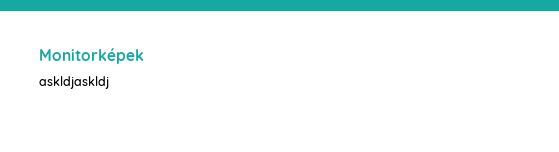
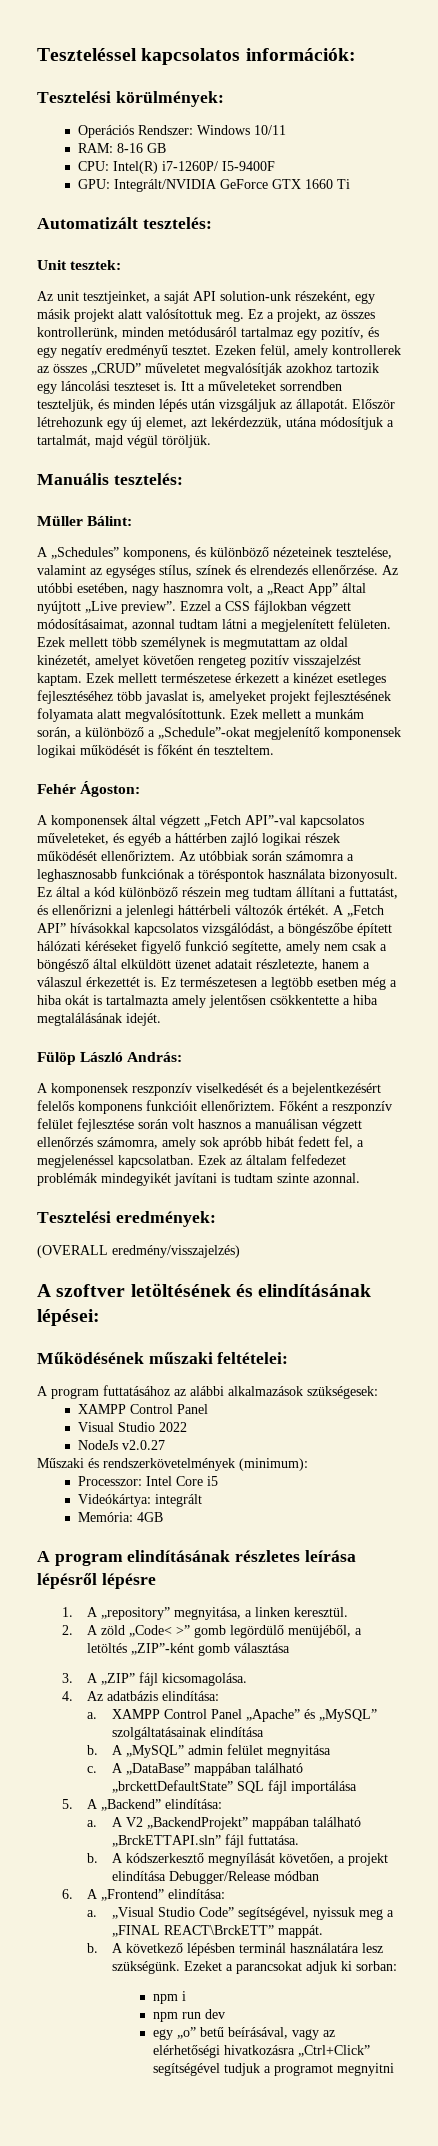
- Monitorképek
- askldjaskldj
+ Teszteléssel kapcsolatos információk:
+ Tesztelési körülmények:
+ Operációs Rendszer: Windows 10/11
+ RAM: 8-16 GB
+ CPU: Intel(R) i7-1260P/ I5-9400F
+ GPU: Integrált/NVIDIA GeForce GTX 1660 Ti
+ Automatizált tesztelés:
+ Unit tesztek:
+ Az unit tesztjeinket, a saját API solution-unk részeként, egy másik projekt alatt valósítottuk meg. Ez a projekt, az összes kontrollerünk, minden metódusáról tartalmaz egy pozitív, és egy negatív eredményű tesztet. Ezeken felül, amely kontrollerek az összes „CRUD” műveletet megvalósítják azokhoz tartozik egy láncolási teszteset is. Itt a műveleteket sorrendben teszteljük, és minden lépés után vizsgáljuk az állapotát. Először létrehozunk egy új elemet, azt lekérdezzük, utána módosítjuk a tartalmát, majd végül töröljük.
+ Manuális tesztelés:
+ Müller Bálint:
+ A „Schedules” komponens, és különböző nézeteinek tesztelése, valamint az egységes stílus, színek és elrendezés ellenőrzése. Az utóbbi esetében, nagy hasznomra volt, a „React App” által nyújtott „Live preview”. Ezzel a CSS fájlokban végzett módosításaimat, azonnal tudtam látni a megjelenített felületen. Ezek mellett több személynek is megmutattam az oldal kinézetét, amelyet követően rengeteg pozitív visszajelzést kaptam. Ezek mellett természetese érkezett a kinézet esetleges fejlesztéséhez több javaslat is, amelyeket projekt fejlesztésének folyamata alatt megvalósítottunk. Ezek mellett a munkám során, a különböző a „Schedule”-okat megjelenítő komponensek logikai működését is főként én teszteltem.
+ Fehér Ágoston:
+ A komponensek által végzett „Fetch API”-val kapcsolatos műveleteket, és egyéb a háttérben zajló logikai részek működését ellenőriztem. Az utóbbiak során számomra a leghasznosabb funkciónak a töréspontok használata bizonyosult. Ez által a kód különböző részein meg tudtam állítani a futtatást, és ellenőrizni a jelenlegi háttérbeli változók értékét. A „Fetch API” hívásokkal kapcsolatos vizsgálódást, a böngészőbe épített hálózati kéréseket figyelő funkció segítette, amely nem csak a böngésző által elküldött üzenet adatait részletezte, hanem a válaszul érkezettét is. Ez természetesen a legtöbb esetben még a hiba okát is tartalmazta amely jelentősen csökkentette a hiba megtalálásának idejét.
+ Fülöp László András:
+ A komponensek reszponzív viselkedését és a bejelentkezésért felelős komponens funkcióit ellenőriztem. Főként a reszponzív felület fejlesztése során volt hasznos a manuálisan végzett ellenőrzés számomra, amely sok apróbb hibát fedett fel, a megjelenéssel kapcsolatban. Ezek az általam felfedezet problémák mindegyikét javítani is tudtam szinte azonnal.
+ Tesztelési eredmények:
+ (OVERALL eredmény/visszajelzés)
+ A szoftver letöltésének és elindításának lépései:
+ Működésének műszaki feltételei:
+ A program futtatásához az alábbi alkalmazások szükségesek:
+ XAMPP Control Panel
+ Visual Studio 2022
+ NodeJs v2.0.27
+ Műszaki és rendszerkövetelmények (minimum):
+ Processzor: Intel Core i5
+ Videókártya: integrált
+ Memória: 4GB
+ A program elindításának részletes leírása lépésről lépésre
+ 1. A „repository” megnyitása, a linken keresztül.
+ 2. A zöld „Code< >” gomb legördülő menüjéből, a letöltés „ZIP”-ként gomb választása
+ 3. A „ZIP” fájl kicsomagolása.
+ 4. Az adatbázis elindítása:
+ a. XAMPP Control Panel „Apache” és „MySQL” szolgáltatásainak elindítása
+ b. A „MySQL” admin felület megnyitása
+ c. A „DataBase” mappában található „brckettDefaultState” SQL fájl importálása
+ 5. A „Backend” elindítása:
+ a. A V2 „BackendProjekt” mappában található „BrckETTAPI.sln” fájl futtatása.
+ b. A kódszerkesztő megnyílását követően, a projekt elindítása Debugger/Release módban
+ 6. A „Frontend” elindítása:
+ a. „Visual Studio Code” segítségével, nyissuk meg a „FINAL REACT\BrckETT” mappát.
+ b. A következő lépésben terminál használatára lesz szükségünk. Ezeket a parancsokat adjuk ki sorban:
+ npm i
+ npm run dev
+ egy „o” betű beírásával, vagy az elérhetőségi hivatkozásra „Ctrl+Click” segítségével tudjuk a programot megnyitni

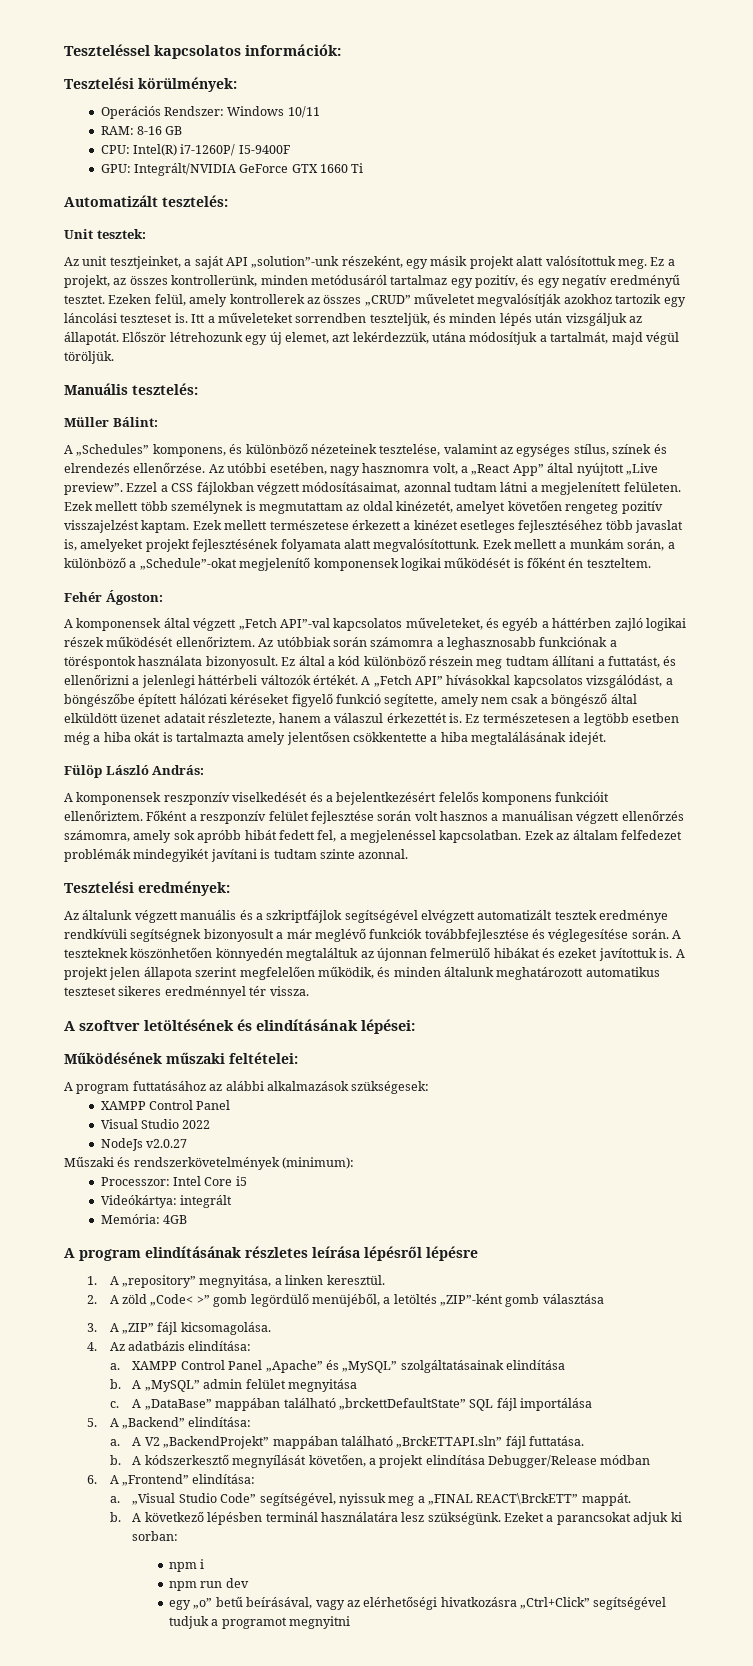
- Az unit tesztjeinket, a saját API solution-unk részeként, egy másik projekt alatt valósítottuk meg.
+ Az unit tesztjeinket, a saját API „solution”-unk részeként, egy másik projekt alatt valósítottuk meg.
- (OVERALL eredmény/visszajelzés)
+ Az általunk végzett manuális és a szkriptfájlok segítségével elvégzett automatizált tesztek eredménye rendkívüli segítségnek bizonyosult a már meglévő funkciók továbbfejlesztése és véglegesítése során. A teszteknek köszönhetően könnyedén megtaláltuk az újonnan felmerülő hibákat és ezeket javítottuk is. A projekt jelen állapota szerint megfelelően működik, és minden általunk meghatározott automatikus teszteset sikeres eredménnyel tér vissza.

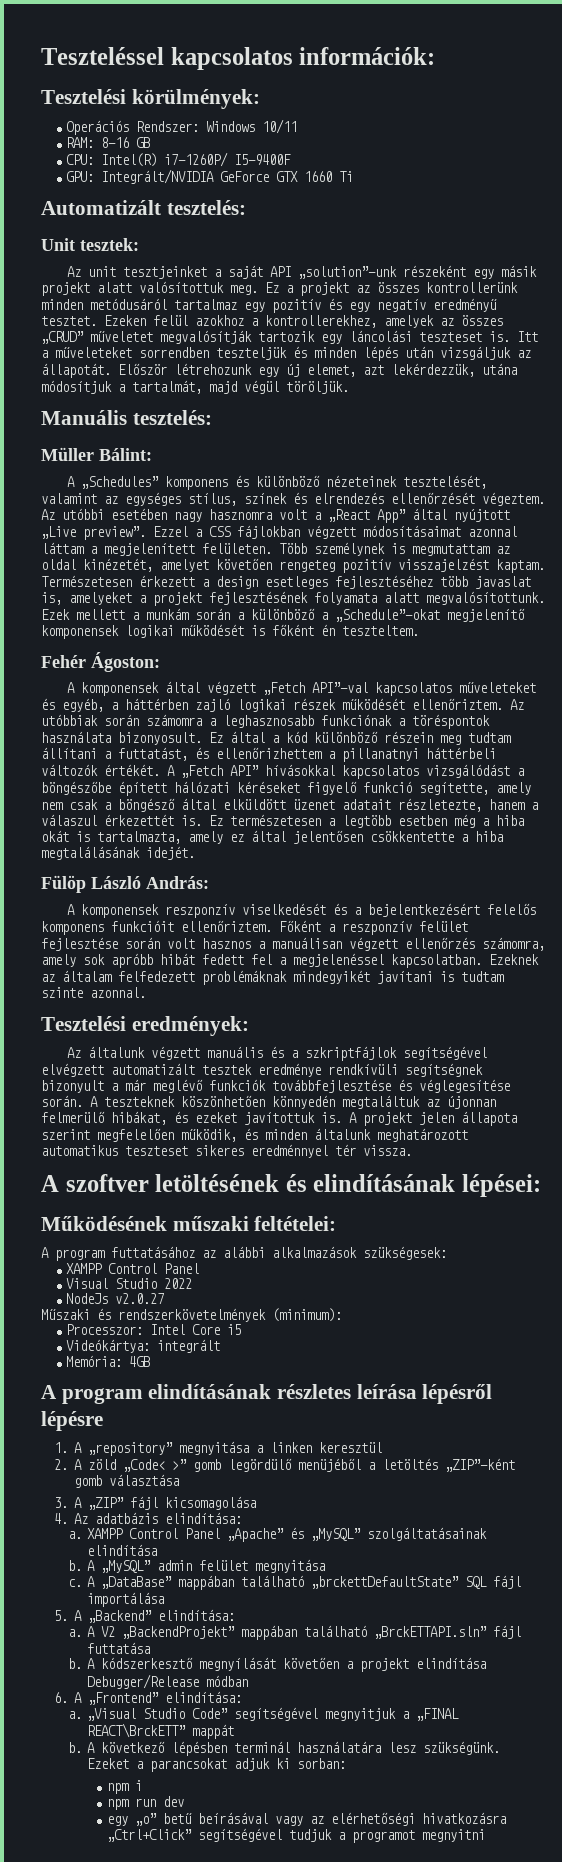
- Az unit tesztjeinket, a saját API „solution”-unk részeként, egy másik projekt alatt valósítottuk meg.
+ Az unit tesztjeinket a saját API „solution”-unk részeként egy másik projekt alatt valósítottuk meg.
- Ez a projekt, az összes kontrollerünk, minden metódusáról tartalmaz egy pozitív, és egy negatív eredményű tesztet.
+ Ez a projekt az összes kontrollerünk minden metódusáról tartalmaz egy pozitív és egy negatív eredményű tesztet.
- Ezeken felül, amely kontrollerek az összes „CRUD” műveletet megvalósítják azokhoz tartozik egy láncolási teszteset is.
+ Ezeken felül azokhoz a kontrollerekhez, amelyek az összes „CRUD” műveletet megvalósítják tartozik egy láncolási teszteset is.
- Itt a műveleteket sorrendben teszteljük, és minden lépés után vizsgáljuk az állapotát.
+ Itt a műveleteket sorrendben teszteljük és minden lépés után vizsgáljuk az állapotát.
- A „Schedules” komponens, és különböző nézeteinek tesztelése, valamint az egységes stílus, színek és elrendezés ellenőrzése.
+ A „Schedules” komponens és különböző nézeteinek tesztelését, valamint az egységes stílus, színek és elrendezés ellenőrzését végeztem.
- Az utóbbi esetében, nagy hasznomra volt, a „React App” által nyújtott „Live preview”.
+ Az utóbbi esetében nagy hasznomra volt a „React App” által nyújtott „Live preview”.
- Ezzel a CSS fájlokban végzett módosításaimat, azonnal tudtam látni a megjelenített felületen. Ezek mellett több személynek is megmutattam az oldal kinézetét, amelyet követően rengeteg pozitív visszajelzést kaptam.
+ Ezzel a CSS fájlokban végzett módosításaimat azonnal láttam a megjelenített felületen. Több személynek is megmutattam az oldal kinézetét, amelyet követően rengeteg pozitív visszajelzést kaptam.
- Ezek mellett természetese érkezett a kinézet esetleges fejlesztéséhez több javaslat is, amelyeket projekt fejlesztésének folyamata alatt megvalósítottunk.
+ Természetesen érkezett a design esetleges fejlesztéséhez több javaslat is, amelyeket a projekt fejlesztésének folyamata alatt megvalósítottunk.
- Ezek mellett a munkám során, a különböző a „Schedule”-okat megjelenítő komponensek logikai működését is főként én teszteltem.
+ Ezek mellett a munkám során a különböző a „Schedule”-okat megjelenítő komponensek logikai működését is főként én teszteltem.
- A komponensek által végzett „Fetch API”-val kapcsolatos műveleteket, és egyéb a háttérben zajló logikai részek működését ellenőriztem.
+ A komponensek által végzett „Fetch API”-val kapcsolatos műveleteket és egyéb, a háttérben zajló logikai részek működését ellenőriztem.
- Ez által a kód különböző részein meg tudtam állítani a futtatást, és ellenőrizni a jelenlegi háttérbeli változók értékét.
+ Ez által a kód különböző részein meg tudtam állítani a futtatást, és ellenőrizhettem a pillanatnyi háttérbeli változók értékét.
- A „Fetch API” hívásokkal kapcsolatos vizsgálódást, a böngészőbe épített hálózati kéréseket figyelő funkció segítette, amely nem csak a böngésző által elküldött üzenet adatait részletezte, hanem a válaszul érkezettét is.
+ A „Fetch API” hívásokkal kapcsolatos vizsgálódást a böngészőbe épített hálózati kéréseket figyelő funkció segítette, amely nem csak a böngésző által elküldött üzenet adatait részletezte, hanem a válaszul érkezettét is.
- Ez természetesen a legtöbb esetben még a hiba okát is tartalmazta amely jelentősen csökkentette a hiba megtalálásának idejét.
+ Ez természetesen a legtöbb esetben még a hiba okát is tartalmazta, amely ez által jelentősen csökkentette a hiba megtalálásának idejét.
- Főként a reszponzív felület fejlesztése során volt hasznos a manuálisan végzett ellenőrzés számomra, amely sok apróbb hibát fedett fel, a megjelenéssel kapcsolatban.
+ Főként a reszponzív felület fejlesztése során volt hasznos a manuálisan végzett ellenőrzés számomra, amely sok apróbb hibát fedett fel a megjelenéssel kapcsolatban.
- Ezek az általam felfedezet problémák mindegyikét javítani is tudtam szinte azonnal.
+ Ezeknek az általam felfedezett problémáknak mindegyikét javítani is tudtam szinte azonnal.
- Az általunk végzett manuális és a szkriptfájlok segítségével elvégzett automatizált tesztek eredménye rendkívüli segítségnek bizonyosult a már meglévő funkciók továbbfejlesztése és véglegesítése során.
+ Az általunk végzett manuális és a szkriptfájlok segítségével elvégzett automatizált tesztek eredménye rendkívüli segítségnek bizonyult a már meglévő funkciók továbbfejlesztése és véglegesítése során.
- A teszteknek köszönhetően könnyedén megtaláltuk az újonnan felmerülő hibákat és ezeket javítottuk is.
+ A teszteknek köszönhetően könnyedén megtaláltuk az újonnan felmerülő hibákat, és ezeket javítottuk is.
- 1. A „repository” megnyitása, a linken keresztül.
+ 1. A „repository” megnyitása a linken keresztül
- 2. A zöld „Code< >” gomb legördülő menüjéből, a letöltés „ZIP”-ként gomb választása
+ 2. A zöld „Code< >” gomb legördülő menüjéből a letöltés „ZIP”-ként gomb választása
- 3. A „ZIP” fájl kicsomagolása.
+ 3. A „ZIP” fájl kicsomagolása
- A V2 „BackendProjekt” mappában található „BrckETTAPI.sln” fájl futtatása.
+ A V2 „BackendProjekt” mappában található „BrckETTAPI.sln” fájl futtatása
- A kódszerkesztő megnyílását követően, a projekt elindítása Debugger/Release módban
+ A kódszerkesztő megnyílását követően a projekt elindítása Debugger/Release módban
- „Visual Studio Code” segítségével, nyissuk meg a „FINAL REACT\BrckETT” mappát.
+ „Visual Studio Code” segítségével megnyitjuk a „FINAL REACT\BrckETT” mappát
- egy „o” betű beírásával, vagy az elérhetőségi hivatkozásra „Ctrl+Click” segítségével tudjuk a programot megnyitni
+ egy „o” betű beírásával vagy az elérhetőségi hivatkozásra „Ctrl+Click” segítségével tudjuk a programot megnyitni

